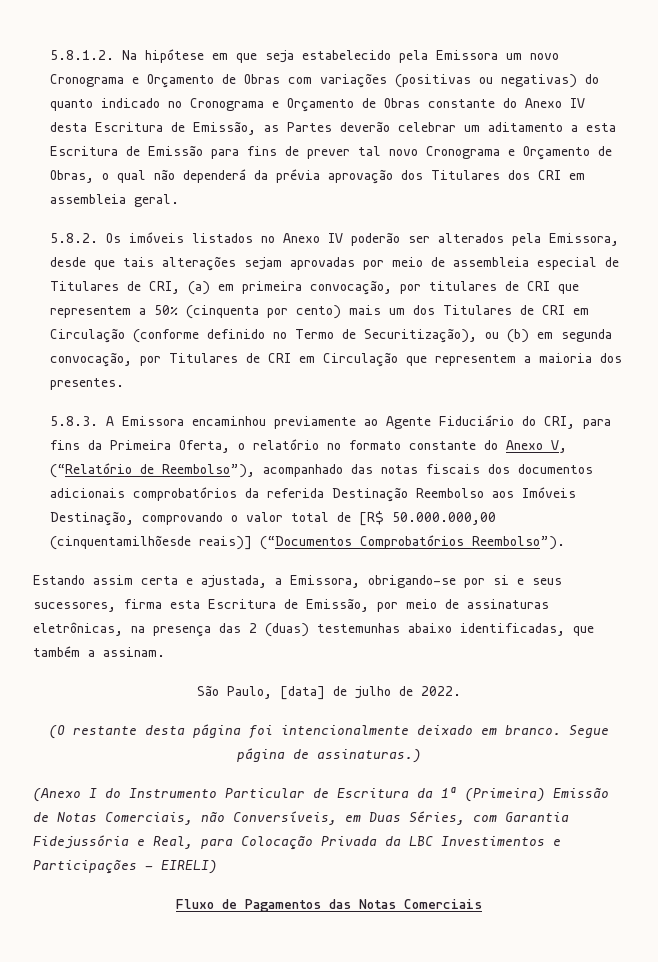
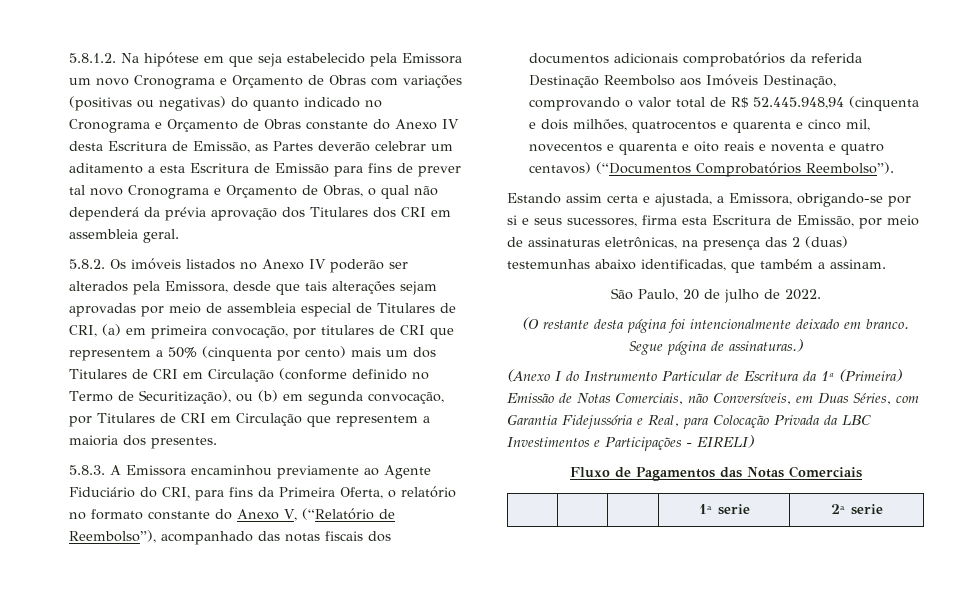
- 5.8.3. A Emissora encaminhou previamente ao Agente Fiduciário do CRI, para fins da Primeira Oferta, o relatório no formato constante do Anexo V, (“Relatório de Reembolso”), acompanhado das notas fiscais dos documentos adicionais comprobatórios da referida Destinação Reembolso aos Imóveis Destinação, comprovando o valor total de [R$ 50.000.000,00 (cinquentamilhõesde reais)] (“Documentos Comprobatórios Reembolso”).
+ 5.8.3. A Emissora encaminhou previamente ao Agente Fiduciário do CRI, para fins da Primeira Oferta, o relatório no formato constante do Anexo V, (“Relatório de Reembolso”), acompanhado das notas fiscais dos documentos adicionais comprobatórios da referida Destinação Reembolso aos Imóveis Destinação, comprovando o valor total de R$ 52.445.948,94 (cinquenta e dois milhões, quatrocentos e quarenta e cinco mil, novecentos e quarenta e oito reais e noventa e quatro centavos) (“Documentos Comprobatórios Reembolso”).
- São Paulo, [data] de julho de 2022.
+ São Paulo, 20 de julho de 2022.
+ | | | 1ª serie | 2ª serie

